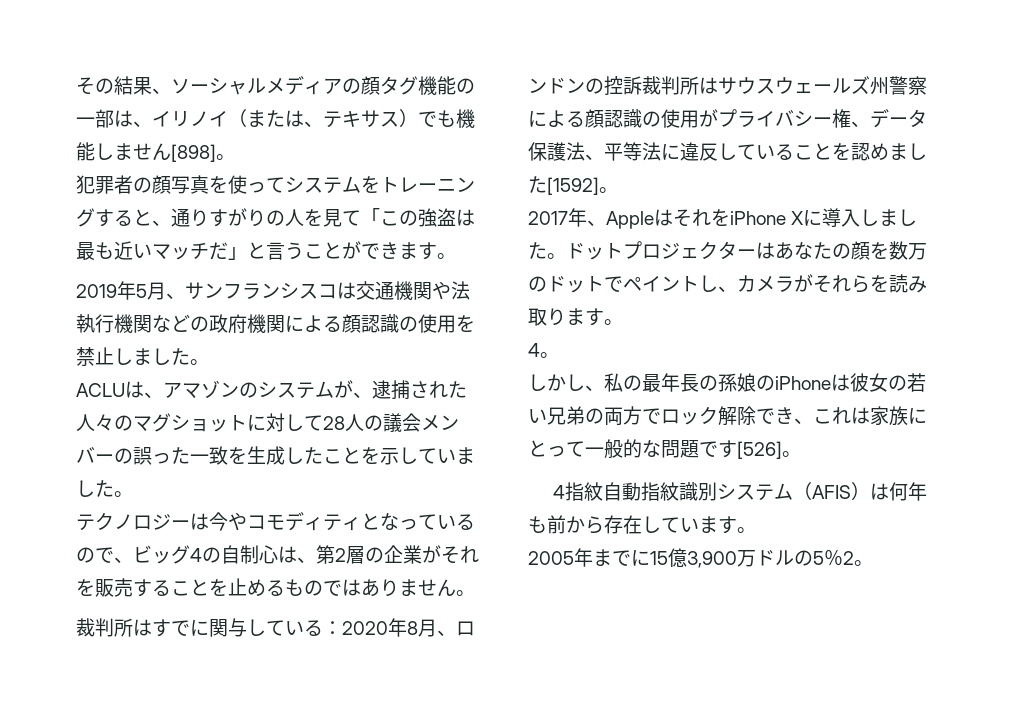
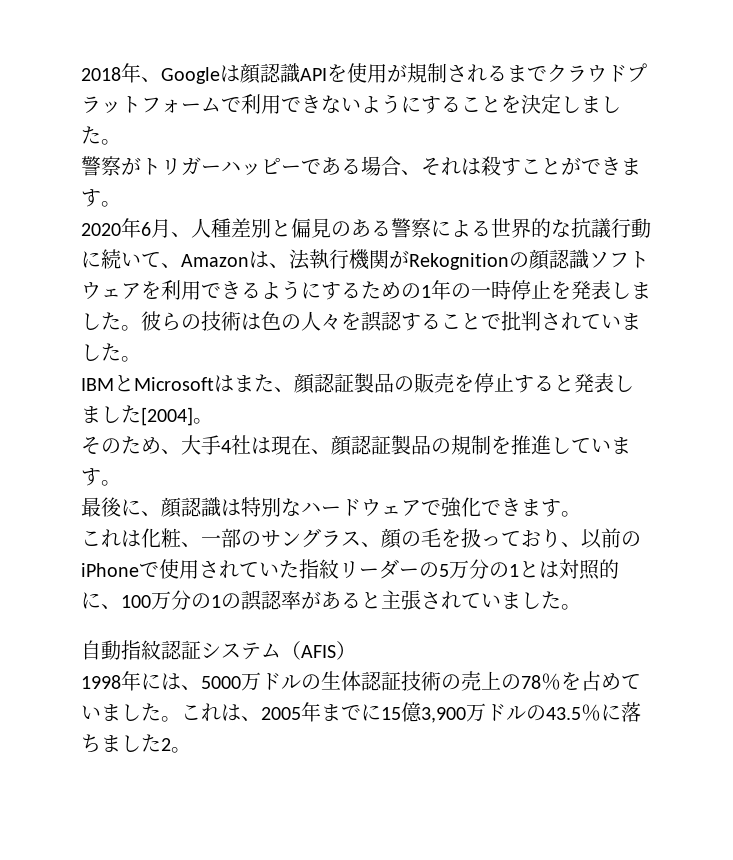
- その結果、ソーシャルメディアの顔タグ機能の一部は、イリノイ（または、テキサス）でも機能しません[898]。
- 犯罪者の顔写真を使ってシステムをトレーニングすると、通りすがりの人を見て「この強盗は最も近いマッチだ」と言うことができます。
- 2019年5月、サンフランシスコは交通機関や法執行機関などの政府機関による顔認識の使用を禁止しました。
- ACLUは、アマゾンのシステムが、逮捕された人々のマグショットに対して28人の議会メンバーの誤った一致を生成したことを示していました。
- テクノロジーは今やコモディティとなっているので、ビッグ4の自制心は、第2層の企業がそれを販売することを止めるものではありません。
- 裁判所はすでに関与している：2020年8月、ロンドンの控訴裁判所はサウスウェールズ州警察による顔認識の使用がプライバシー権、データ保護法、平等法に違反していることを認めました[1592]。
- 2017年、AppleはそれをiPhone Xに導入しました。ドットプロジェクターはあなたの顔を数万のドットでペイントし、カメラがそれらを読み取ります。
- 4。
- しかし、私の最年長の孫娘のiPhoneは彼女の若い兄弟の両方でロック解除でき、これは家族にとって一般的な問題です[526]。
- 4指紋自動指紋識別システム（AFIS）は何年も前から存在しています。
- 2005年までに15億3,900万ドルの5％2。
+ 2018年、Googleは顔認識APIを使用が規制されるまでクラウドプラットフォームで利用できないようにすることを決定しました。
+ 警察がトリガーハッピーである場合、それは殺すことができます。
+ 2020年6月、人種差別と偏見のある警察による世界的な抗議行動に続いて、Amazonは、法執行機関がRekognitionの顔認識ソフトウェアを利用できるようにするための1年の一時停止を発表しました。彼らの技術は色の人々を誤認することで批判されていました。
+ IBMとMicrosoftはまた、顔認証製品の販売を停止すると発表しました[2004]。
+ そのため、大手4社は現在、顔認証製品の規制を推進しています。
+ 最後に、顔認識は特別なハードウェアで強化できます。
+ これは化粧、一部のサングラス、顔の毛を扱っており、以前のiPhoneで使用されていた指紋リーダーの5万分の1とは対照的に、100万分の1の誤認率があると主張されていました。
+ 自動指紋認証システム（AFIS）
+ 1998年には、5000万ドルの生体認証技術の売上の78％を占めていました。これは、2005年までに15億3,900万ドルの43.5％に落ちました2。

